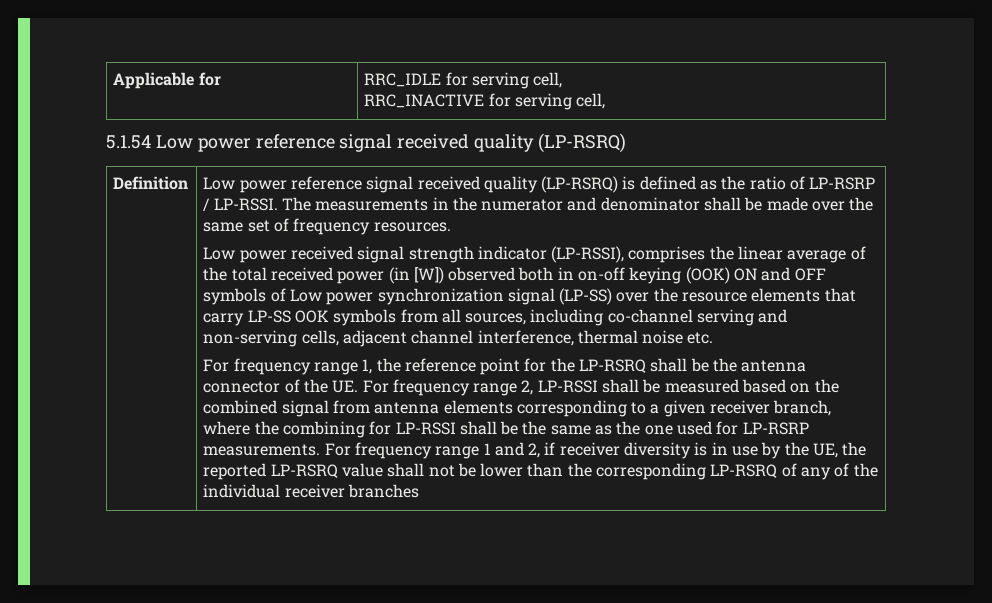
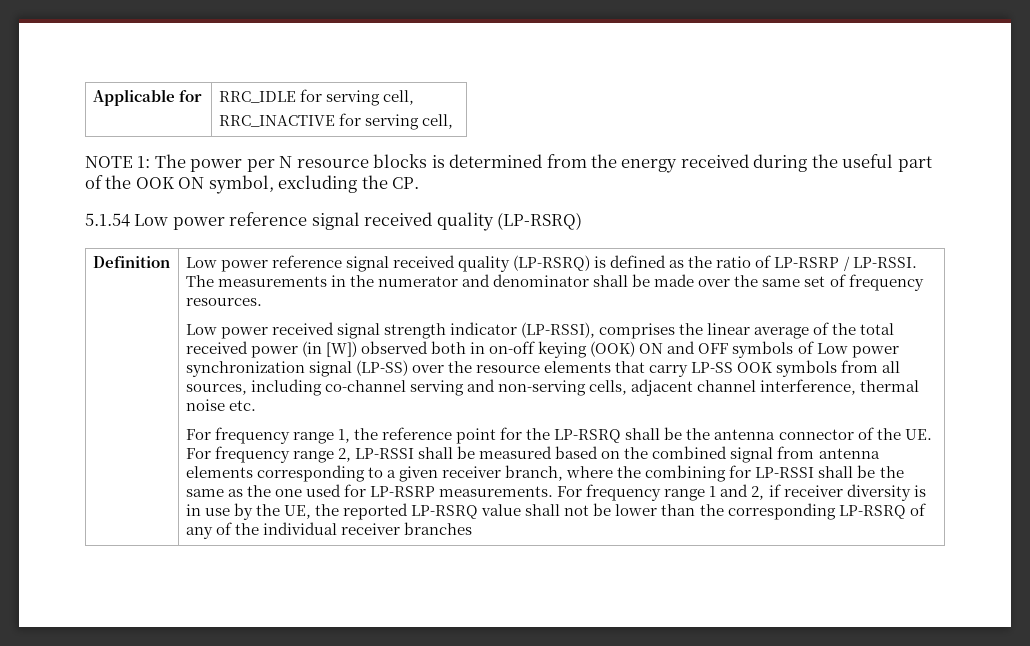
+ NOTE 1: The power per N resource blocks is determined from the energy received during the useful part of the OOK ON symbol, excluding the CP.

